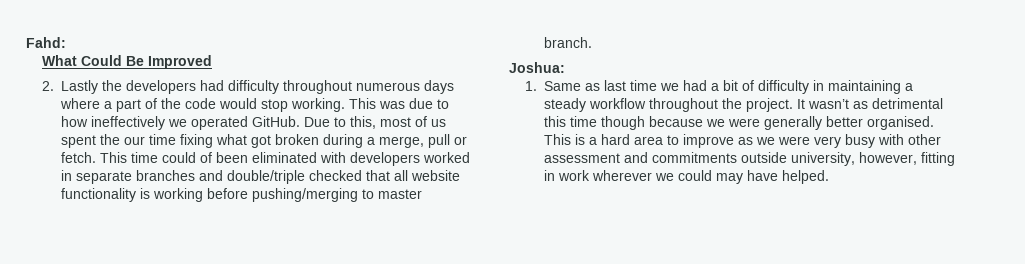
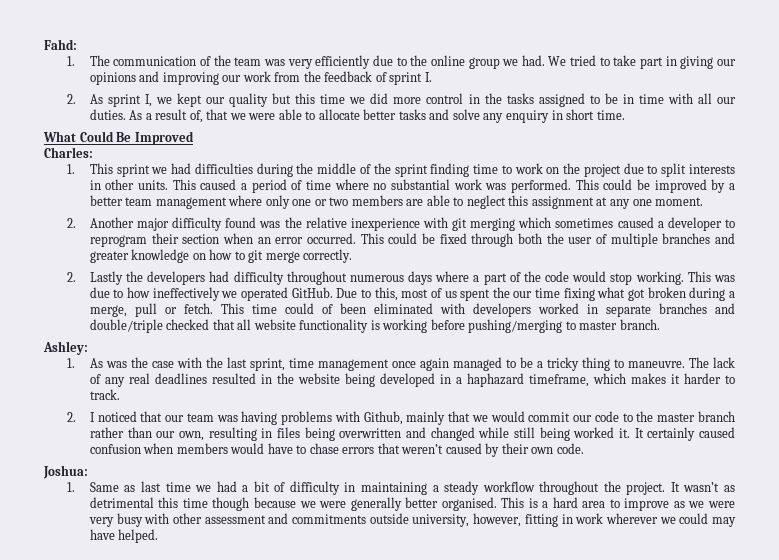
+ 1. The communication of the team was very efficiently due to the online group we had. We tried to take part in giving our opinions and improving our work from the feedback of sprint I.
+ 2. As sprint I, we kept our quality but this time we did more control in the tasks assigned to be in time with all our duties. As a result of, that we were able to allocate better tasks and solve any enquiry in short time.
  What Could Be Improved
+ Charles:
+ 1. This sprint we had difficulties during the middle of the sprint finding time to work on the project due to split interests in other units. This caused a period of time where no substantial work was performed. This could be improved by a better team management where only one or two members are able to neglect this assignment at any one moment.
+ 2. Another major difficulty found was the relative inexperience with git merging which sometimes caused a developer to reprogram their section when an error occurred. This could be fixed through both the user of multiple branches and greater knowledge on how to git merge correctly.
+ Ashley:
+ 1. As was the case with the last sprint, time management once again managed to be a tricky thing to maneuvre. The lack of any real deadlines resulted in the website being developed in a haphazard timeframe, which makes it harder to track.
+ 2. I noticed that our team was having problems with Github, mainly that we would commit our code to the master branch rather than our own, resulting in files being overwritten and changed while still being worked it. It certainly caused confusion when members would have to chase errors that weren’t caused by their own code.

